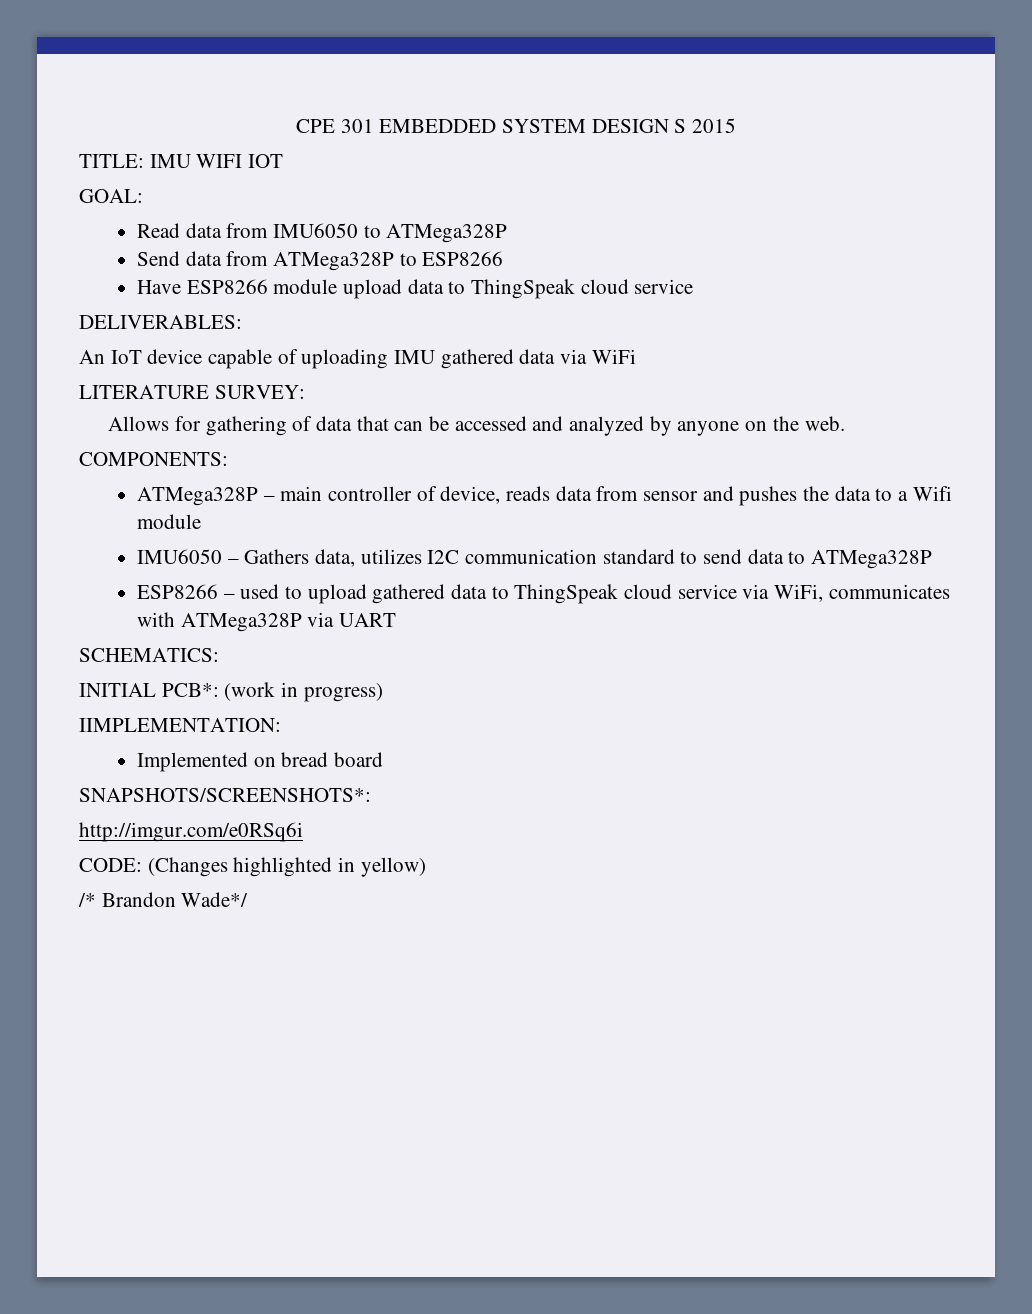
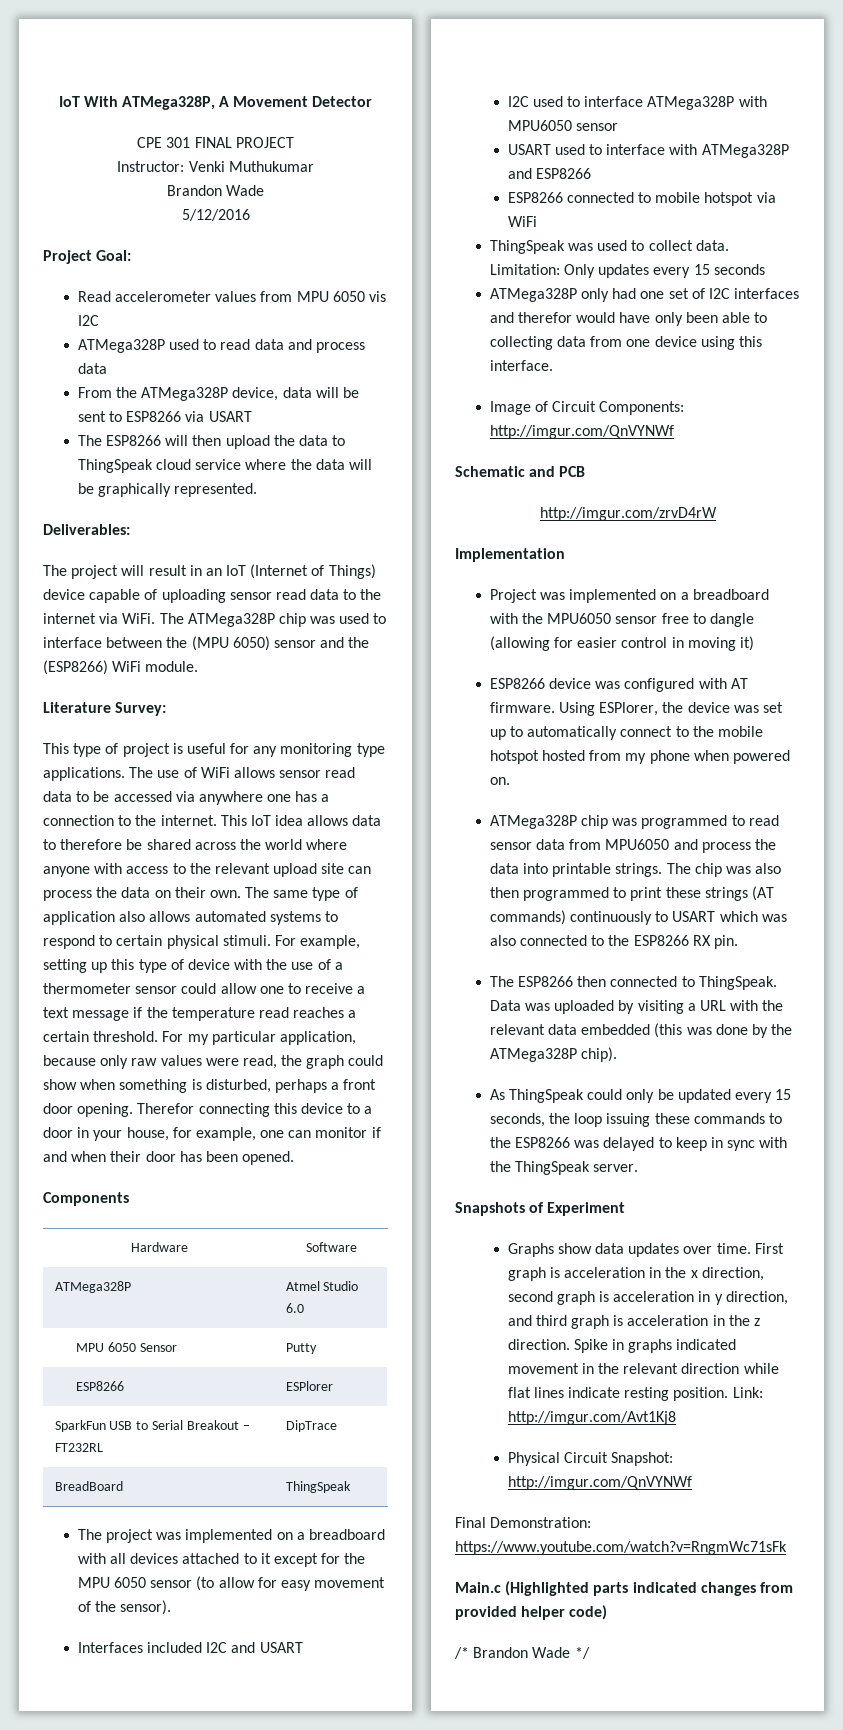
- CPE 301 EMBEDDED SYSTEM DESIGN S 2015
- TITLE: IMU WIFI IOT
- GOAL:
- Read data from IMU6050 to ATMega328P
- Send data from ATMega328P to ESP8266
- Have ESP8266 module upload data to ThingSpeak cloud service
- DELIVERABLES:
- An IoT device capable of uploading IMU gathered data via WiFi
- LITERATURE SURVEY:
- Allows for gathering of data that can be accessed and analyzed by anyone on the web.
- COMPONENTS:
- ATMega328P – main controller of device, reads data from sensor and pushes the data to a Wifi module
- IMU6050 – Gathers data, utilizes I2C communication standard to send data to ATMega328P
- ESP8266 – used to upload gathered data to ThingSpeak cloud service via WiFi, communicates with ATMega328P via UART
- SCHEMATICS:
- INITIAL PCB*: (work in progress)
- IIMPLEMENTATION:
- Implemented on bread board
- SNAPSHOTS/SCREENSHOTS*:
- http://imgur.com/e0RSq6i
- CODE: (Changes highlighted in yellow)
+ IoT With ATMega328P, A Movement Detector
+ CPE 301 FINAL PROJECT
+ Instructor: Venki Muthukumar
+ Brandon Wade
+ 5/12/2016
+ Project Goal:
+ Read accelerometer values from MPU 6050 vis I2C
+ ATMega328P used to read data and process data
+ From the ATMega328P device, data will be sent to ESP8266 via USART
+ The ESP8266 will then upload the data to ThingSpeak cloud service where the data will be graphically represented.
+ Deliverables:
+ The project will result in an IoT (Internet of Things) device capable of uploading sensor read data to the internet via WiFi. The ATMega328P chip was used to interface between the (MPU 6050) sensor and the (ESP8266) WiFi module.
+ Literature Survey:
+ This type of project is useful for any monitoring type applications. The use of WiFi allows sensor read data to be accessed via anywhere one has a connection to the internet. This IoT idea allows data to therefore be shared across the world where anyone with access to the relevant upload site can process the data on their own. The same type of application also allows automated systems to respond to certain physical stimuli. For example, setting up this type of device with the use of a thermometer sensor could allow one to receive a text message if the temperature read reaches a certain threshold. For my particular application, because only raw values were read, the graph could show when something is disturbed, perhaps a front door opening. Therefor connecting this device to a door in your house, for example, one can monitor if and when their door has been opened.
+ Components
+ Hardware | Software
+ ATMega328P | Atmel Studio 6.0
+ MPU 6050 Sensor | Putty
+ ESP8266 | ESPlorer
+ SparkFun USB to Serial Breakout – FT232RL | DipTrace
+ BreadBoard | ThingSpeak
+ The project was implemented on a breadboard with all devices attached to it except for the MPU 6050 sensor (to allow for easy movement of the sensor).
+ Interfaces included I2C and USART
+ I2C used to interface ATMega328P with MPU6050 sensor
+ USART used to interface with ATMega328P and ESP8266
+ ESP8266 connected to mobile hotspot via WiFi
+ ThingSpeak was used to collect data. Limitation: Only updates every 15 seconds
+ ATMega328P only had one set of I2C interfaces and therefor would have only been able to collecting data from one device using this interface.
+ Image of Circuit Components: http://imgur.com/QnVYNWf
+ Schematic and PCB
+ http://imgur.com/zrvD4rW
+ Implementation
+ Project was implemented on a breadboard with the MPU6050 sensor free to dangle (allowing for easier control in moving it)
+ ESP8266 device was configured with AT firmware. Using ESPlorer, the device was set up to automatically connect to the mobile hotspot hosted from my phone when powered on.
+ ATMega328P chip was programmed to read sensor data from MPU6050 and process the data into printable strings. The chip was also then programmed to print these strings (AT commands) continuously to USART which was also connected to the ESP8266 RX pin.
+ The ESP8266 then connected to ThingSpeak. Data was uploaded by visiting a URL with the relevant data embedded (this was done by the ATMega328P chip).
+ As ThingSpeak could only be updated every 15 seconds, the loop issuing these commands to the ESP8266 was delayed to keep in sync with the ThingSpeak server.
+ Snapshots of Experiment
+ Graphs show data updates over time. First graph is acceleration in the x direction, second graph is acceleration in y direction, and third graph is acceleration in the z direction. Spike in graphs indicated movement in the relevant direction while flat lines indicate resting position. Link: http://imgur.com/Avt1Kj8
+ Physical Circuit Snapshot: http://imgur.com/QnVYNWf
+ Final Demonstration: https://www.youtube.com/watch?v=RngmWc71sFk
+ Main.c (Highlighted parts indicated changes from provided helper code)
- /* Brandon Wade*/
+ /* Brandon Wade */

